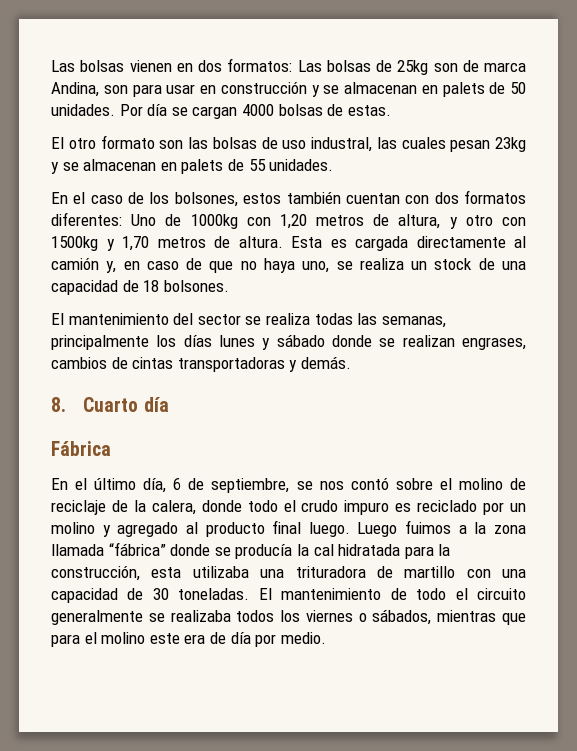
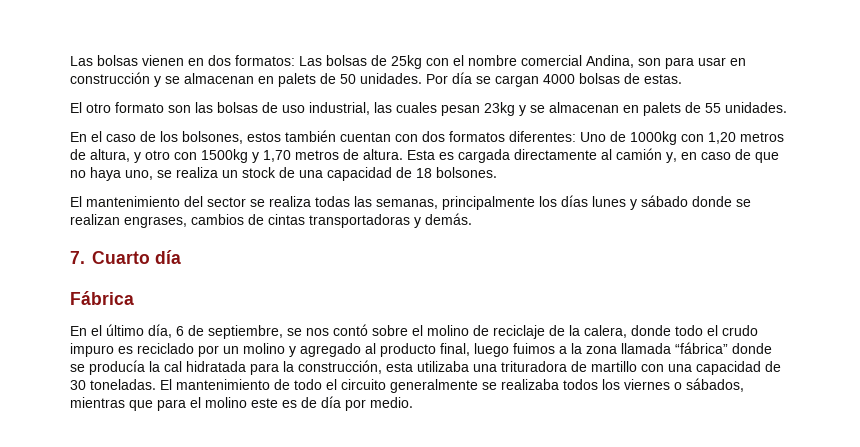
- Las bolsas vienen en dos formatos: Las bolsas de 25kg son de marca Andina, son para usar en construcción y se almacenan en palets de 50 unidades.
+ Las bolsas vienen en dos formatos: Las bolsas de 25kg con el nombre comercial Andina, son para usar en construcción y se almacenan en palets de 50 unidades.
- El otro formato son las bolsas de uso industral, las cuales pesan 23kg y se almacenan en palets de 55 unidades.
+ El otro formato son las bolsas de uso industrial, las cuales pesan 23kg y se almacenan en palets de 55 unidades.
- 8. Cuarto día
+ 7. Cuarto día
- En el último día, 6 de septiembre, se nos contó sobre el molino de reciclaje de la calera, donde todo el crudo impuro es reciclado por un molino y agregado al producto final luego. Luego fuimos a la zona llamada “fábrica” donde se producía la cal hidratada para la construcción, esta utilizaba una trituradora de martillo con una capacidad de 30 toneladas.
+ En el último día, 6 de septiembre, se nos contó sobre el molino de reciclaje de la calera, donde todo el crudo impuro es reciclado por un molino y agregado al producto final, luego fuimos a la zona llamada “fábrica” donde se producía la cal hidratada para la construcción, esta utilizaba una trituradora de martillo con una capacidad de 30 toneladas.
- El mantenimiento de todo el circuito generalmente se realizaba todos los viernes o sábados, mientras que para el molino este era de día por medio.
+ El mantenimiento de todo el circuito generalmente se realizaba todos los viernes o sábados, mientras que para el molino este es de día por medio.

